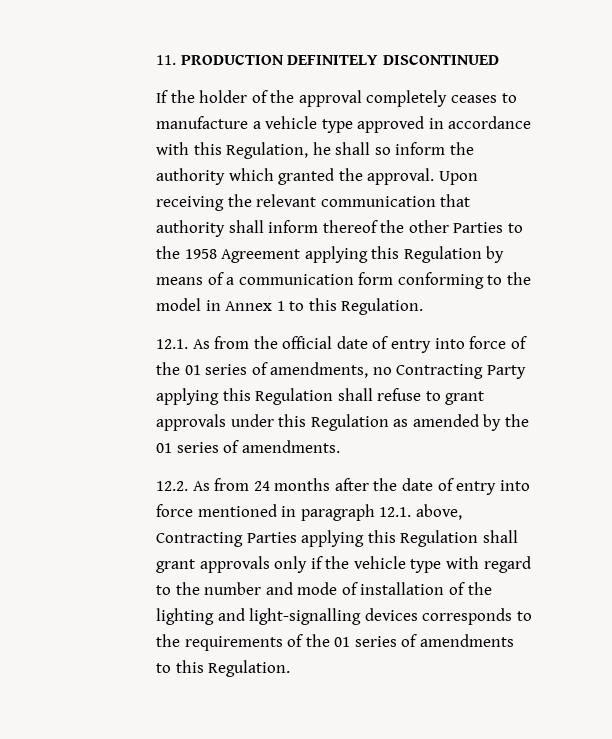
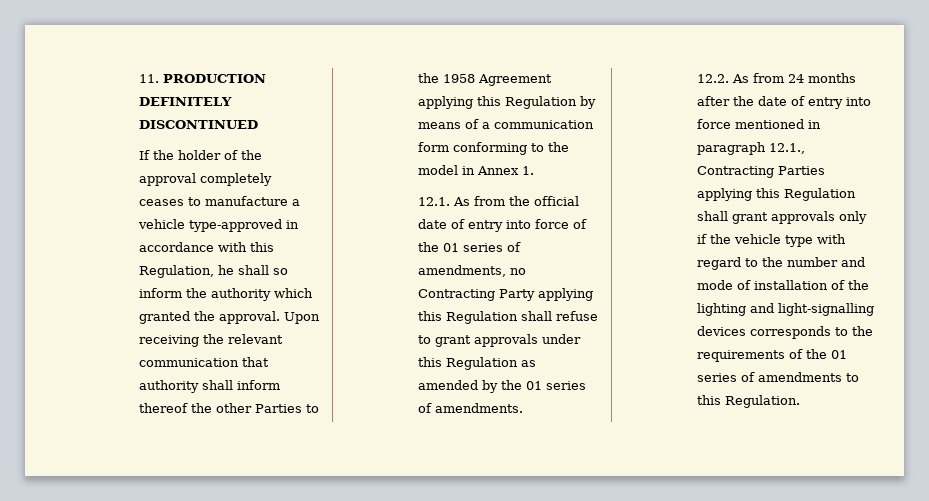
- If the holder of the approval completely ceases to manufacture a vehicle type approved in accordance with this Regulation, he shall so inform the authority which granted the approval.
+ If the holder of the approval completely ceases to manufacture a vehicle type-approved in accordance with this Regulation, he shall so inform the authority which granted the approval.
- Upon receiving the relevant communication that authority shall inform thereof the other Parties to the 1958 Agreement applying this Regulation by means of a communication form conforming to the model in Annex 1 to this Regulation.
+ Upon receiving the relevant communication that authority shall inform thereof the other Parties to the 1958 Agreement applying this Regulation by means of a communication form conforming to the model in Annex 1.
- 12.2. As from 24 months after the date of entry into force mentioned in paragraph 12.1. above, Contracting Parties applying this Regulation shall grant approvals only if the vehicle type with regard to the number and mode of installation of the lighting and light-signalling devices corresponds to the requirements of the 01 series of amendments to this Regulation.
+ 12.2. As from 24 months after the date of entry into force mentioned in paragraph 12.1., Contracting Parties applying this Regulation shall grant approvals only if the vehicle type with regard to the number and mode of installation of the lighting and light-signalling devices corresponds to the requirements of the 01 series of amendments to this Regulation.

